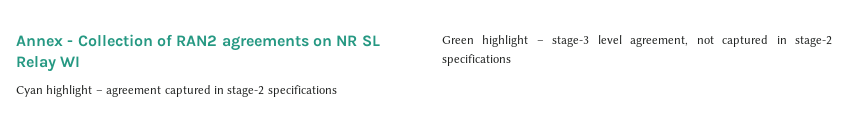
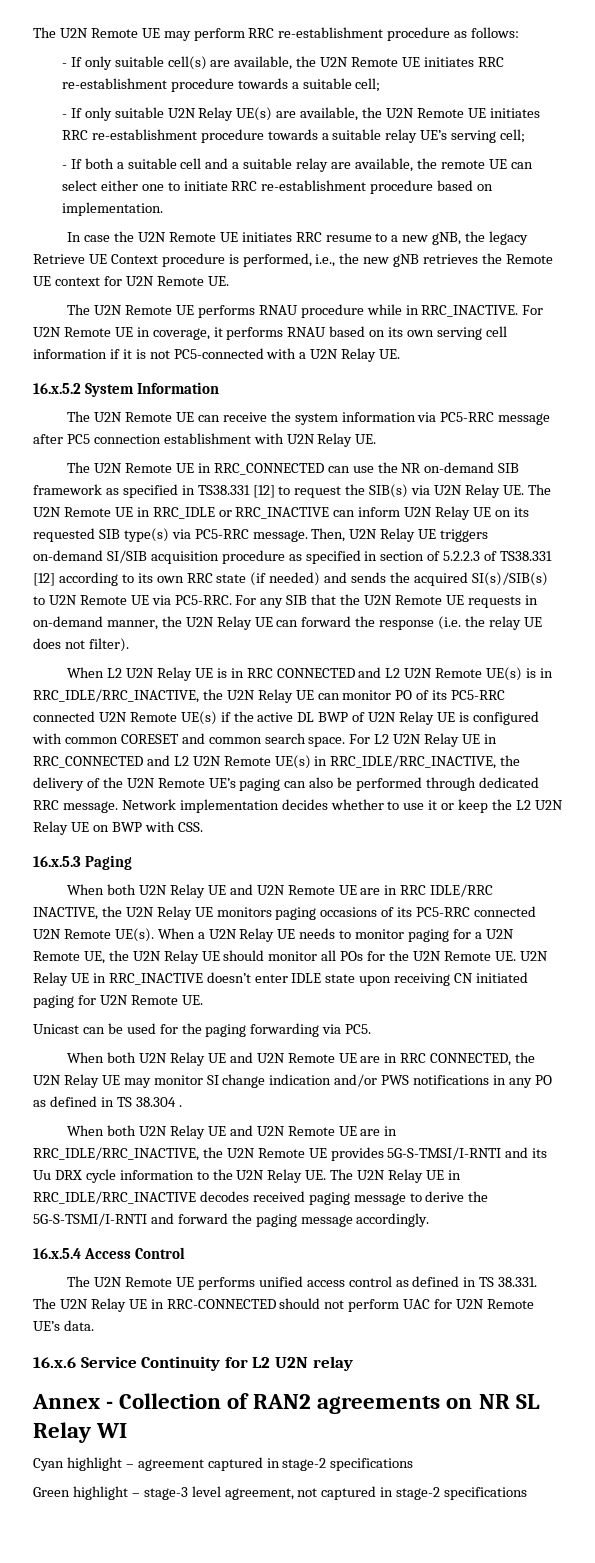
+ The U2N Remote UE may perform RRC re-establishment procedure as follows:
+ - If only suitable cell(s) are available, the U2N Remote UE initiates RRC re-establishment procedure towards a suitable cell;
+ - If only suitable U2N Relay UE(s) are available, the U2N Remote UE initiates RRC re-establishment procedure towards a suitable relay UE’s serving cell;
+ - If both a suitable cell and a suitable relay are available, the remote UE can select either one to initiate RRC re-establishment procedure based on implementation.
+ In case the U2N Remote UE initiates RRC resume to a new gNB, the legacy Retrieve UE Context procedure is performed, i.e., the new gNB retrieves the Remote UE context for U2N Remote UE.
+ The U2N Remote UE performs RNAU procedure while in RRC_INACTIVE. For U2N Remote UE in coverage, it performs RNAU based on its own serving cell information if it is not PC5-connected with a U2N Relay UE.
+ 16.x.5.2 System Information
+ The U2N Remote UE can receive the system information via PC5-RRC message after PC5 connection establishment with U2N Relay UE.
+ The U2N Remote UE in RRC_CONNECTED can use the NR on-demand SIB framework as specified in TS38.331 [12] to request the SIB(s) via U2N Relay UE. The U2N Remote UE in RRC_IDLE or RRC_INACTIVE can inform U2N Relay UE on its requested SIB type(s) via PC5-RRC message. Then, U2N Relay UE triggers on-demand SI/SIB acquisition procedure as specified in section of 5.2.2.3 of TS38.331 [12] according to its own RRC state (if needed) and sends the acquired SI(s)/SIB(s) to U2N Remote UE via PC5-RRC. For any SIB that the U2N Remote UE requests in on-demand manner, the U2N Relay UE can forward the response (i.e. the relay UE does not filter).
+ When L2 U2N Relay UE is in RRC CONNECTED and L2 U2N Remote UE(s) is in RRC_IDLE/RRC_INACTIVE, the U2N Relay UE can monitor PO of its PC5-RRC connected U2N Remote UE(s) if the active DL BWP of U2N Relay UE is configured with common CORESET and common search space. For L2 U2N Relay UE in RRC_CONNECTED and L2 U2N Remote UE(s) in RRC_IDLE/RRC_INACTIVE, the delivery of the U2N Remote UE’s paging can also be performed through dedicated RRC message. Network implementation decides whether to use it or keep the L2 U2N Relay UE on BWP with CSS.
+ 16.x.5.3 Paging
+ When both U2N Relay UE and U2N Remote UE are in RRC IDLE/RRC INACTIVE, the U2N Relay UE monitors paging occasions of its PC5-RRC connected U2N Remote UE(s). When a U2N Relay UE needs to monitor paging for a U2N Remote UE, the U2N Relay UE should monitor all POs for the U2N Remote UE. U2N Relay UE in RRC_INACTIVE doesn’t enter IDLE state upon receiving CN initiated paging for U2N Remote UE.
+ Unicast can be used for the paging forwarding via PC5.
+ When both U2N Relay UE and U2N Remote UE are in RRC CONNECTED, the U2N Relay UE may monitor SI change indication and/or PWS notifications in any PO as defined in TS 38.304 .
+ When both U2N Relay UE and U2N Remote UE are in RRC_IDLE/RRC_INACTIVE, the U2N Remote UE provides 5G-S-TMSI/I-RNTI and its Uu DRX cycle information to the U2N Relay UE. The U2N Relay UE in RRC_IDLE/RRC_INACTIVE decodes received paging message to derive the 5G-S-TSMI/I-RNTI and forward the paging message accordingly.
+ 16.x.5.4 Access Control
+ The U2N Remote UE performs unified access control as defined in TS 38.331. The U2N Relay UE in RRC-CONNECTED should not perform UAC for U2N Remote UE’s data.
+ 16.x.6 Service Continuity for L2 U2N relay

